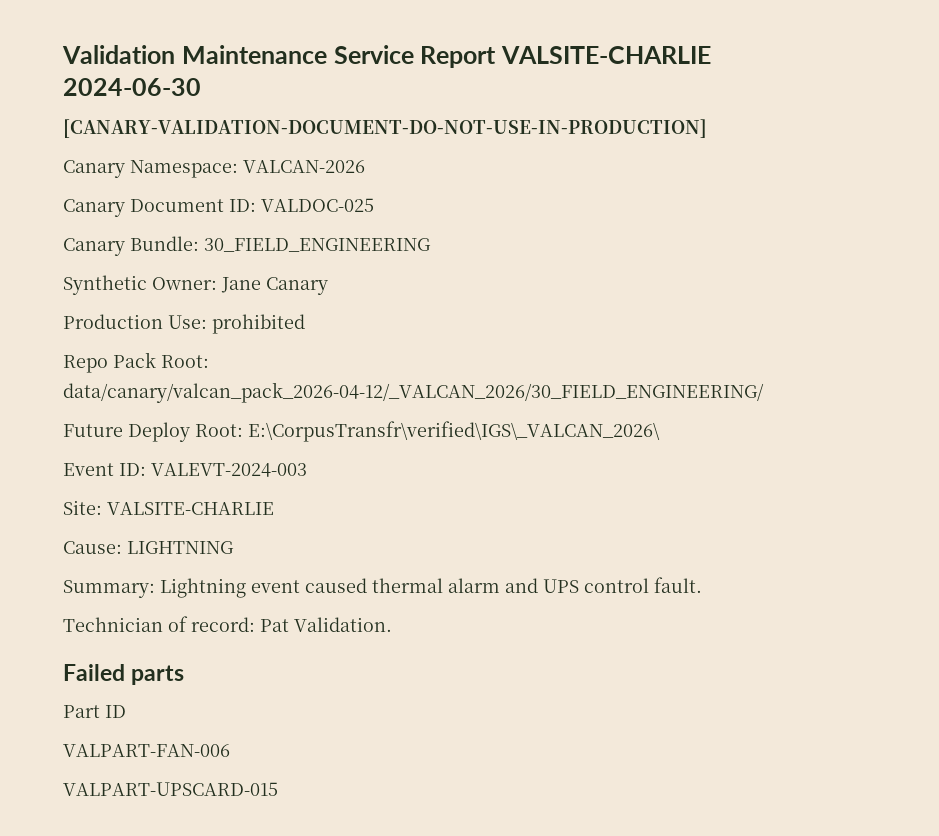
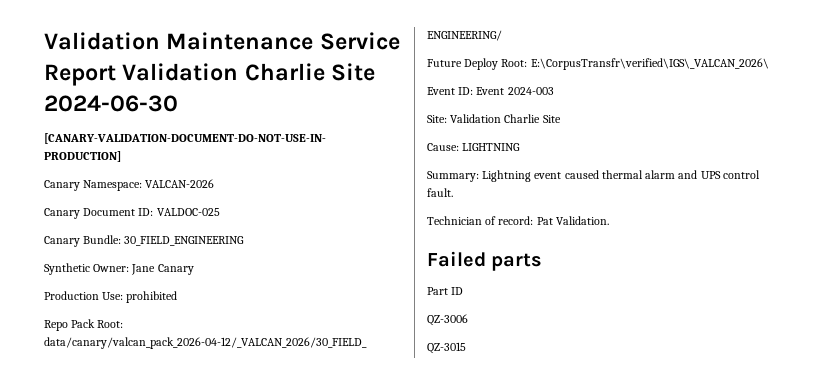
- Validation Maintenance Service Report VALSITE-CHARLIE 2024-06-30
+ Validation Maintenance Service Report Validation Charlie Site 2024-06-30
- Event ID: VALEVT-2024-003
+ Event ID: Event 2024-003
- Site: VALSITE-CHARLIE
+ Site: Validation Charlie Site
- VALPART-FAN-006
- VALPART-UPSCARD-015
+ QZ-3006
+ QZ-3015

